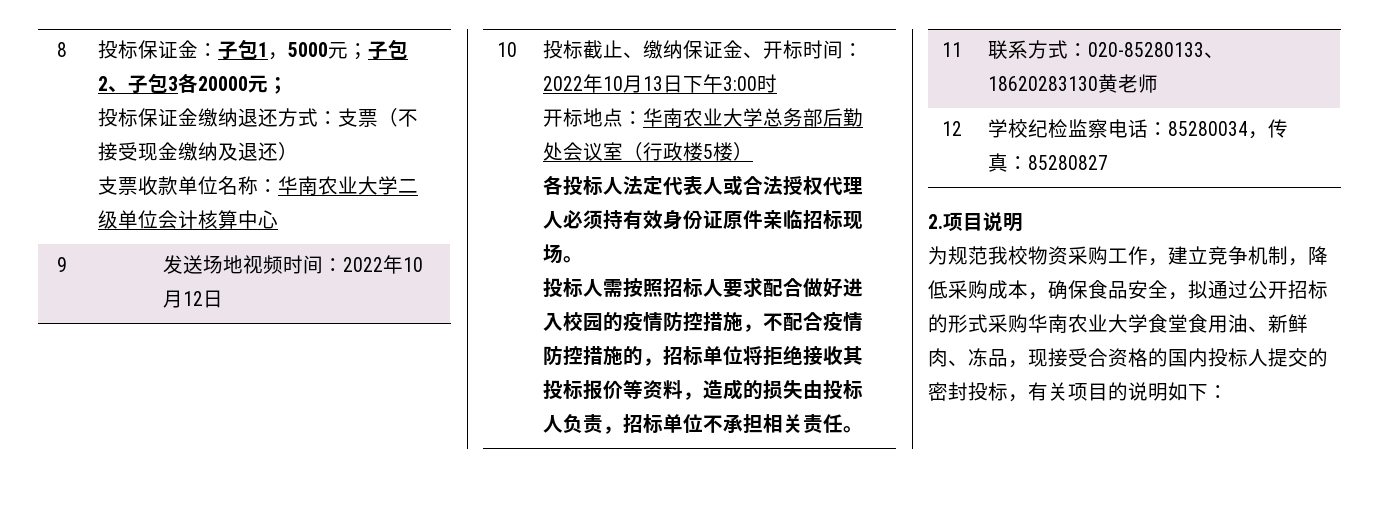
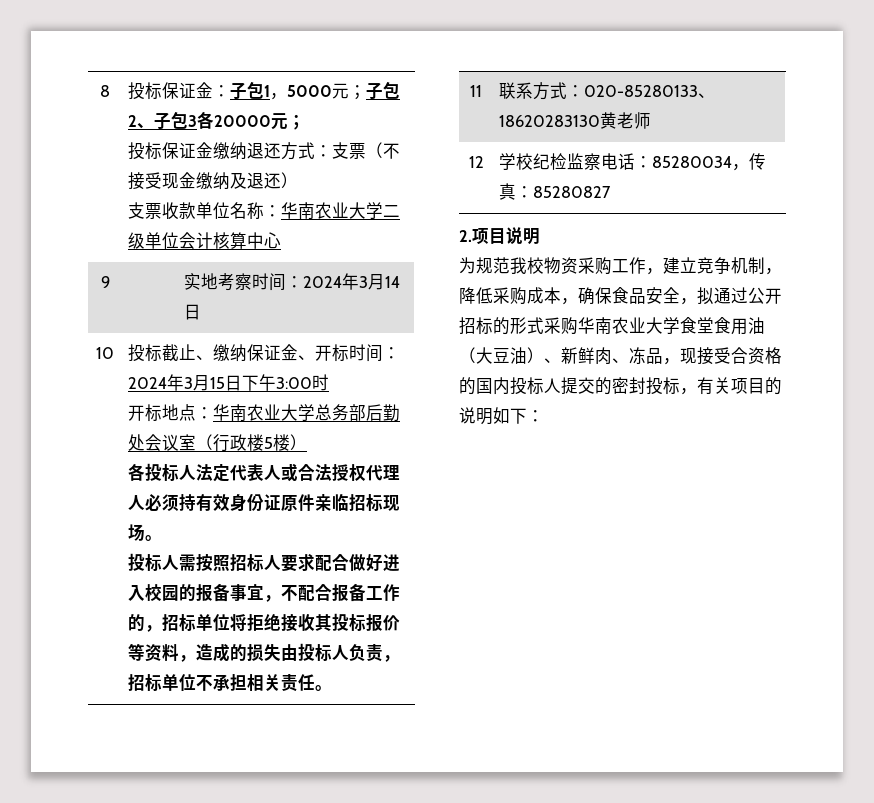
- 9 | 发送场地视频时间：2022年10月12日
+ 9 | 实地考察时间：2024年3月14日
- 投标截止、缴纳保证金、开标时间：2022年10月13日下午3:00时
+ 投标截止、缴纳保证金、开标时间：2024年3月15日下午3:00时
- 投标人需按照招标人要求配合做好进入校园的疫情防控措施，不配合疫情防控措施的，招标单位将拒绝接收其投标报价等资料，造成的损失由投标人负责，招标单位不承担相关责任。
+ 投标人需按照招标人要求配合做好进入校园的报备事宜，不配合报备工作的，招标单位将拒绝接收其投标报价等资料，造成的损失由投标人负责，招标单位不承担相关责任。
- 为规范我校物资采购工作，建立竞争机制，降低采购成本，确保食品安全，拟通过公开招标的形式采购华南农业大学食堂食用油、新鲜肉、冻品，现接受合资格的国内投标人提交的密封投标，有关项目的说明如下：
+ 为规范我校物资采购工作，建立竞争机制，降低采购成本，确保食品安全，拟通过公开招标的形式采购华南农业大学食堂食用油（大豆油）、新鲜肉、冻品，现接受合资格的国内投标人提交的密封投标，有关项目的说明如下：

